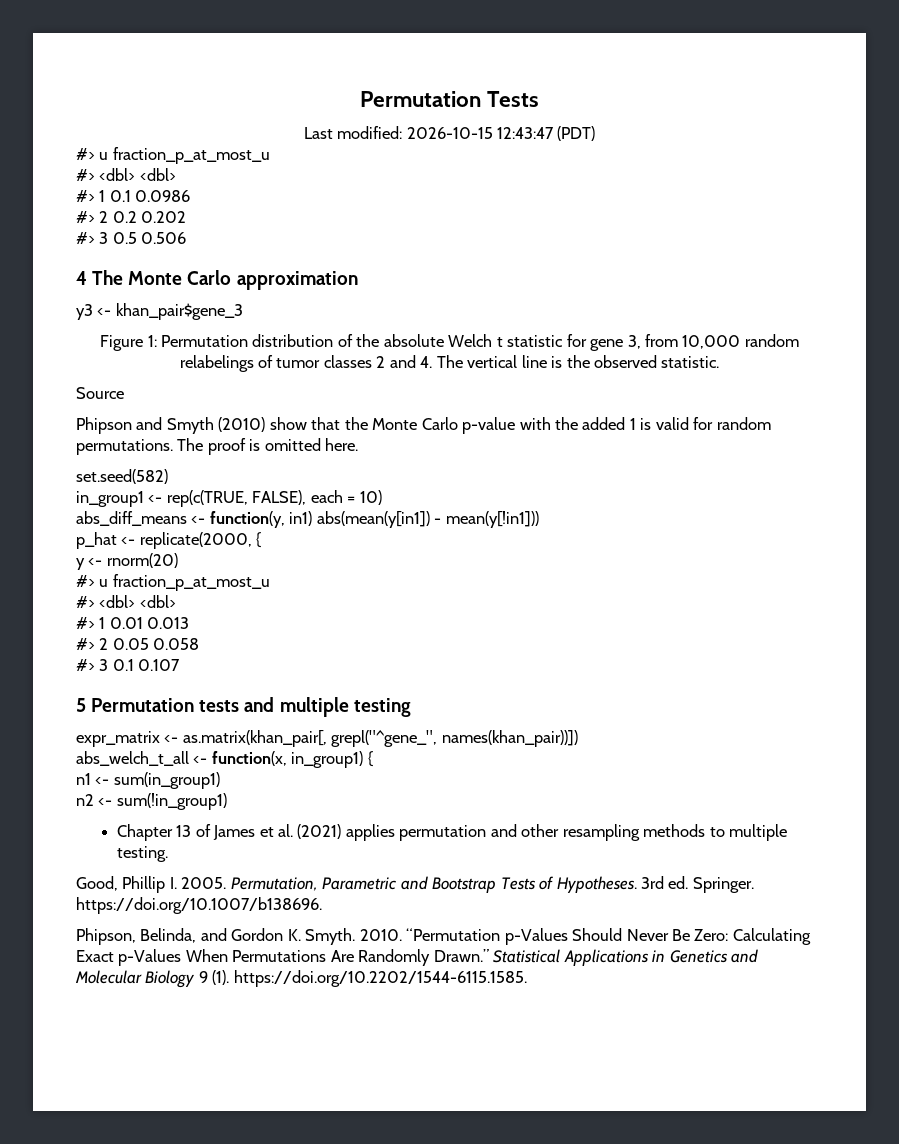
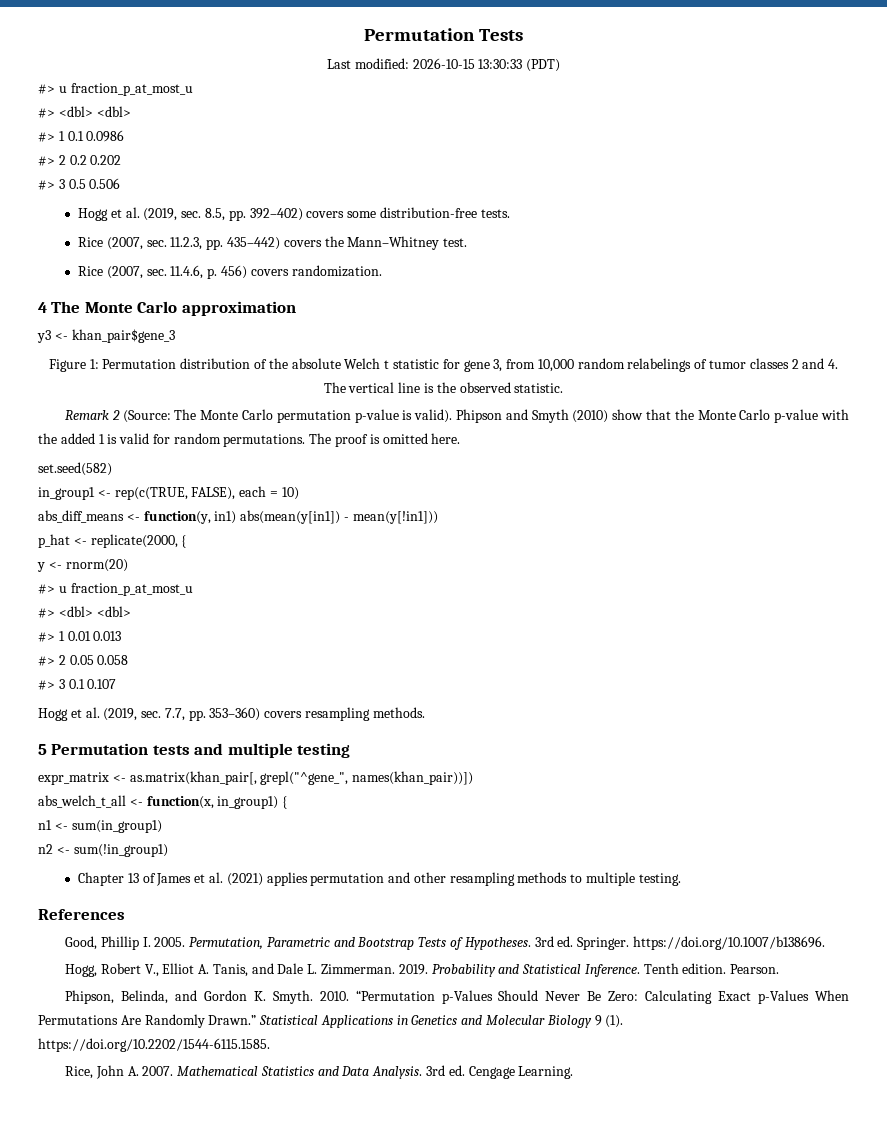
- Last modified: 2026-10-15 12:43:47 (PDT)
+ Last modified: 2026-10-15 13:30:33 (PDT)
+ Hogg et al. (2019, sec. 8.5, pp. 392–402) covers some distribution-free tests.
+ Rice (2007, sec. 11.2.3, pp. 435–442) covers the Mann–Whitney test.
+ Rice (2007, sec. 11.4.6, p. 456) covers randomization.
- Source
- Phipson and Smyth (2010) show that the Monte Carlo p-value with the added 1 is valid for random permutations.
+ Remark 2 (Source: The Monte Carlo permutation p-value is valid). Phipson and Smyth (2010) show that the Monte Carlo p-value with the added 1 is valid for random permutations.
+ Hogg et al. (2019, sec. 7.7, pp. 353–360) covers resampling methods.
+ References
+ Hogg, Robert V., Elliot A. Tanis, and Dale L. Zimmerman. 2019. Probability and Statistical Inference. Tenth edition. Pearson.
+ Rice, John A. 2007. Mathematical Statistics and Data Analysis. 3rd ed. Cengage Learning.

